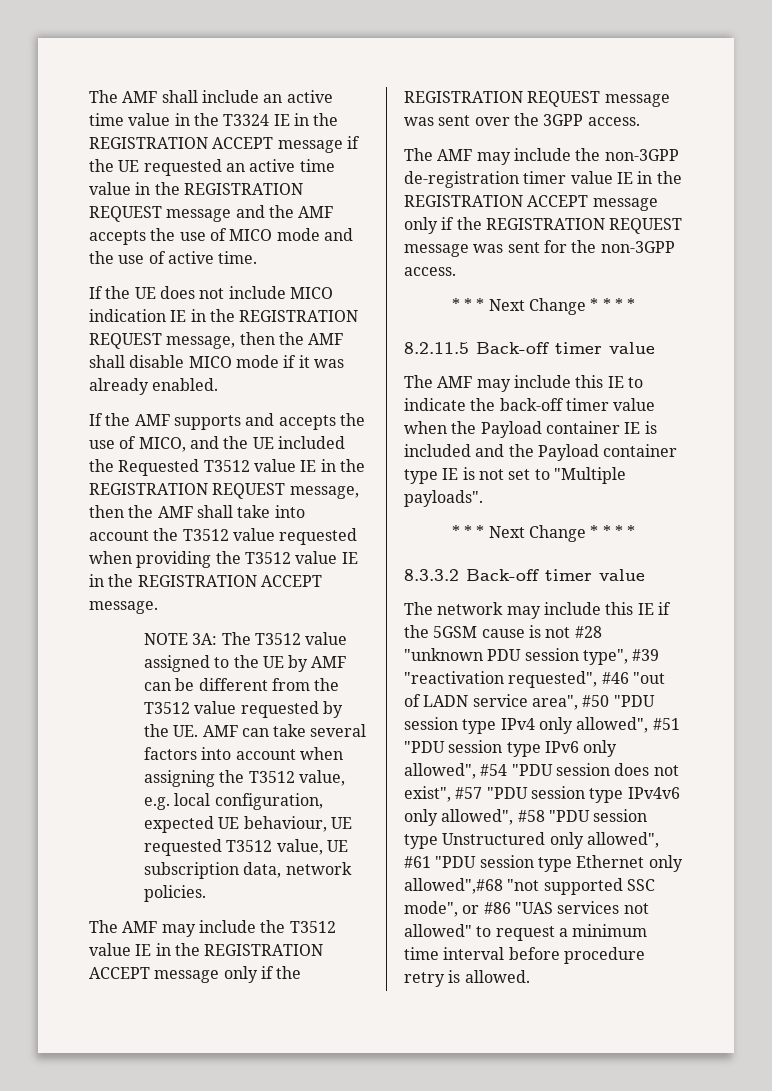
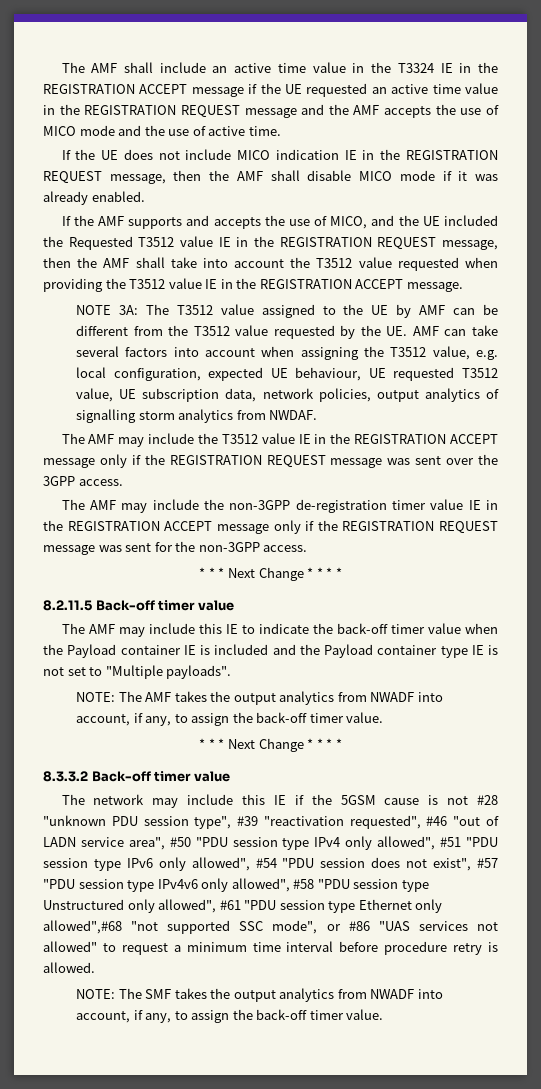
- NOTE 3A: The T3512 value assigned to the UE by AMF can be different from the T3512 value requested by the UE. AMF can take several factors into account when assigning the T3512 value, e.g. local configuration, expected UE behaviour, UE requested T3512 value, UE subscription data, network policies.
+ NOTE 3A: The T3512 value assigned to the UE by AMF can be different from the T3512 value requested by the UE. AMF can take several factors into account when assigning the T3512 value, e.g. local configuration, expected UE behaviour, UE requested T3512 value, UE subscription data, network policies, output analytics of signalling storm analytics from NWDAF.
+ NOTE: The AMF takes the output analytics from NWADF into account, if any, to assign the back-off timer value.
+ NOTE: The SMF takes the output analytics from NWADF into account, if any, to assign the back-off timer value.

